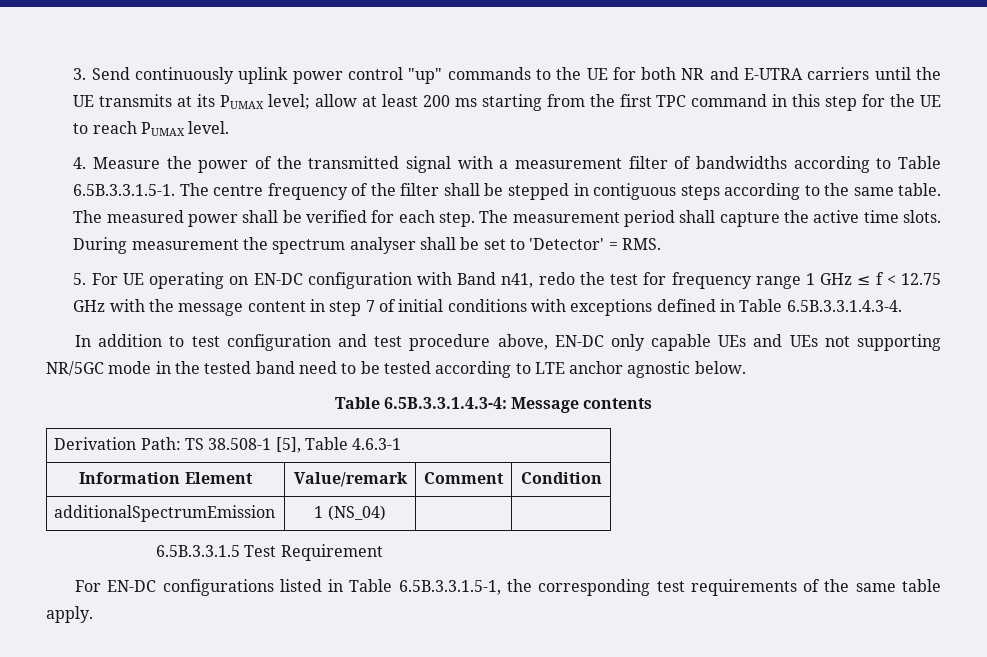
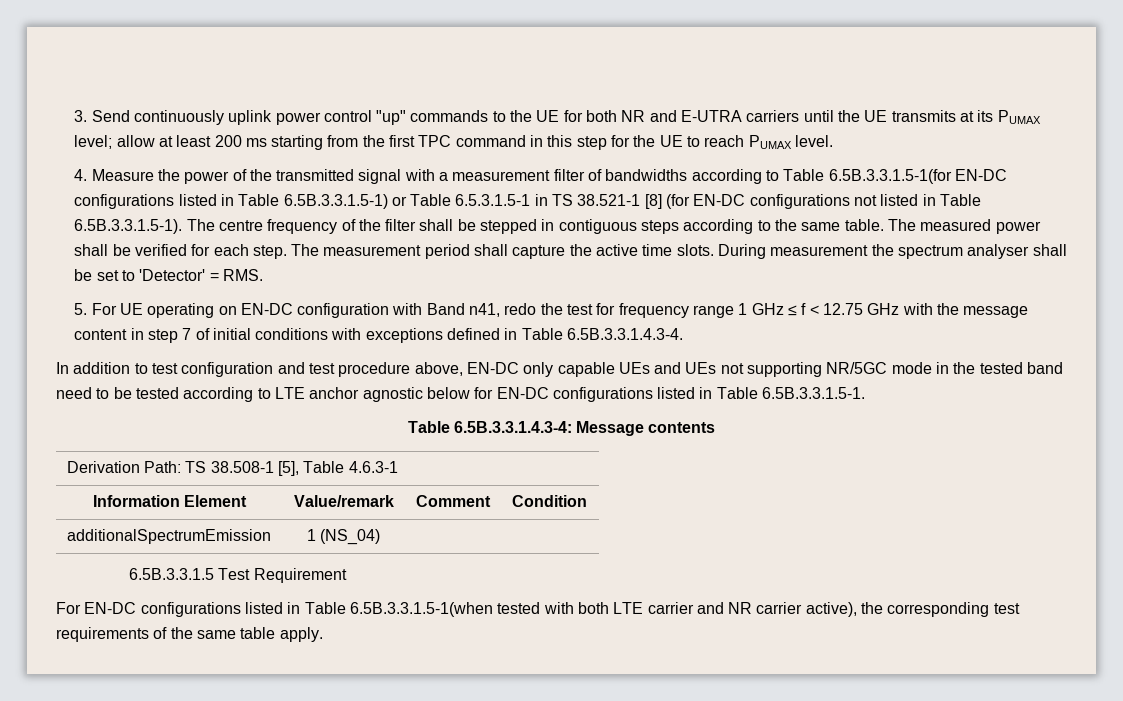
- 4. Measure the power of the transmitted signal with a measurement filter of bandwidths according to Table 6.5B.3.3.1.5-1. The centre frequency of the filter shall be stepped in contiguous steps according to the same table.
+ 4. Measure the power of the transmitted signal with a measurement filter of bandwidths according to Table 6.5B.3.3.1.5-1(for EN-DC configurations listed in Table 6.5B.3.3.1.5-1) or Table 6.5.3.1.5-1 in TS 38.521-1 [8] (for EN-DC configurations not listed in Table 6.5B.3.3.1.5-1). The centre frequency of the filter shall be stepped in contiguous steps according to the same table.
- In addition to test configuration and test procedure above, EN-DC only capable UEs and UEs not supporting NR/5GC mode in the tested band need to be tested according to LTE anchor agnostic below.
+ In addition to test configuration and test procedure above, EN-DC only capable UEs and UEs not supporting NR/5GC mode in the tested band need to be tested according to LTE anchor agnostic below for EN-DC configurations listed in Table 6.5B.3.3.1.5-1.
- For EN-DC configurations listed in Table 6.5B.3.3.1.5-1, the corresponding test requirements of the same table apply.
+ For EN-DC configurations listed in Table 6.5B.3.3.1.5-1(when tested with both LTE carrier and NR carrier active), the corresponding test requirements of the same table apply.

